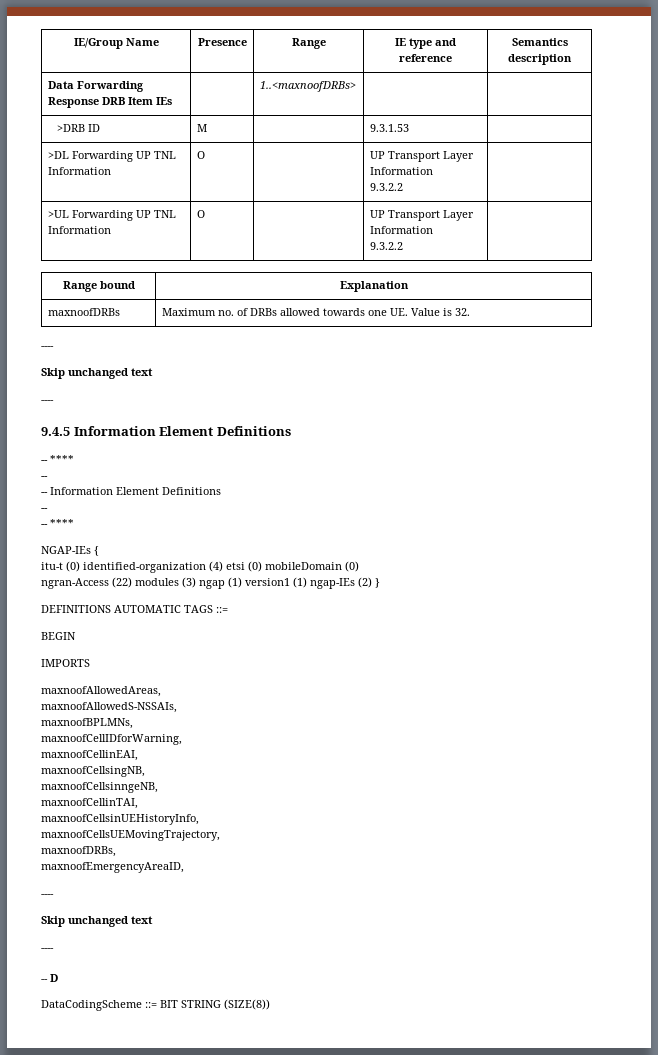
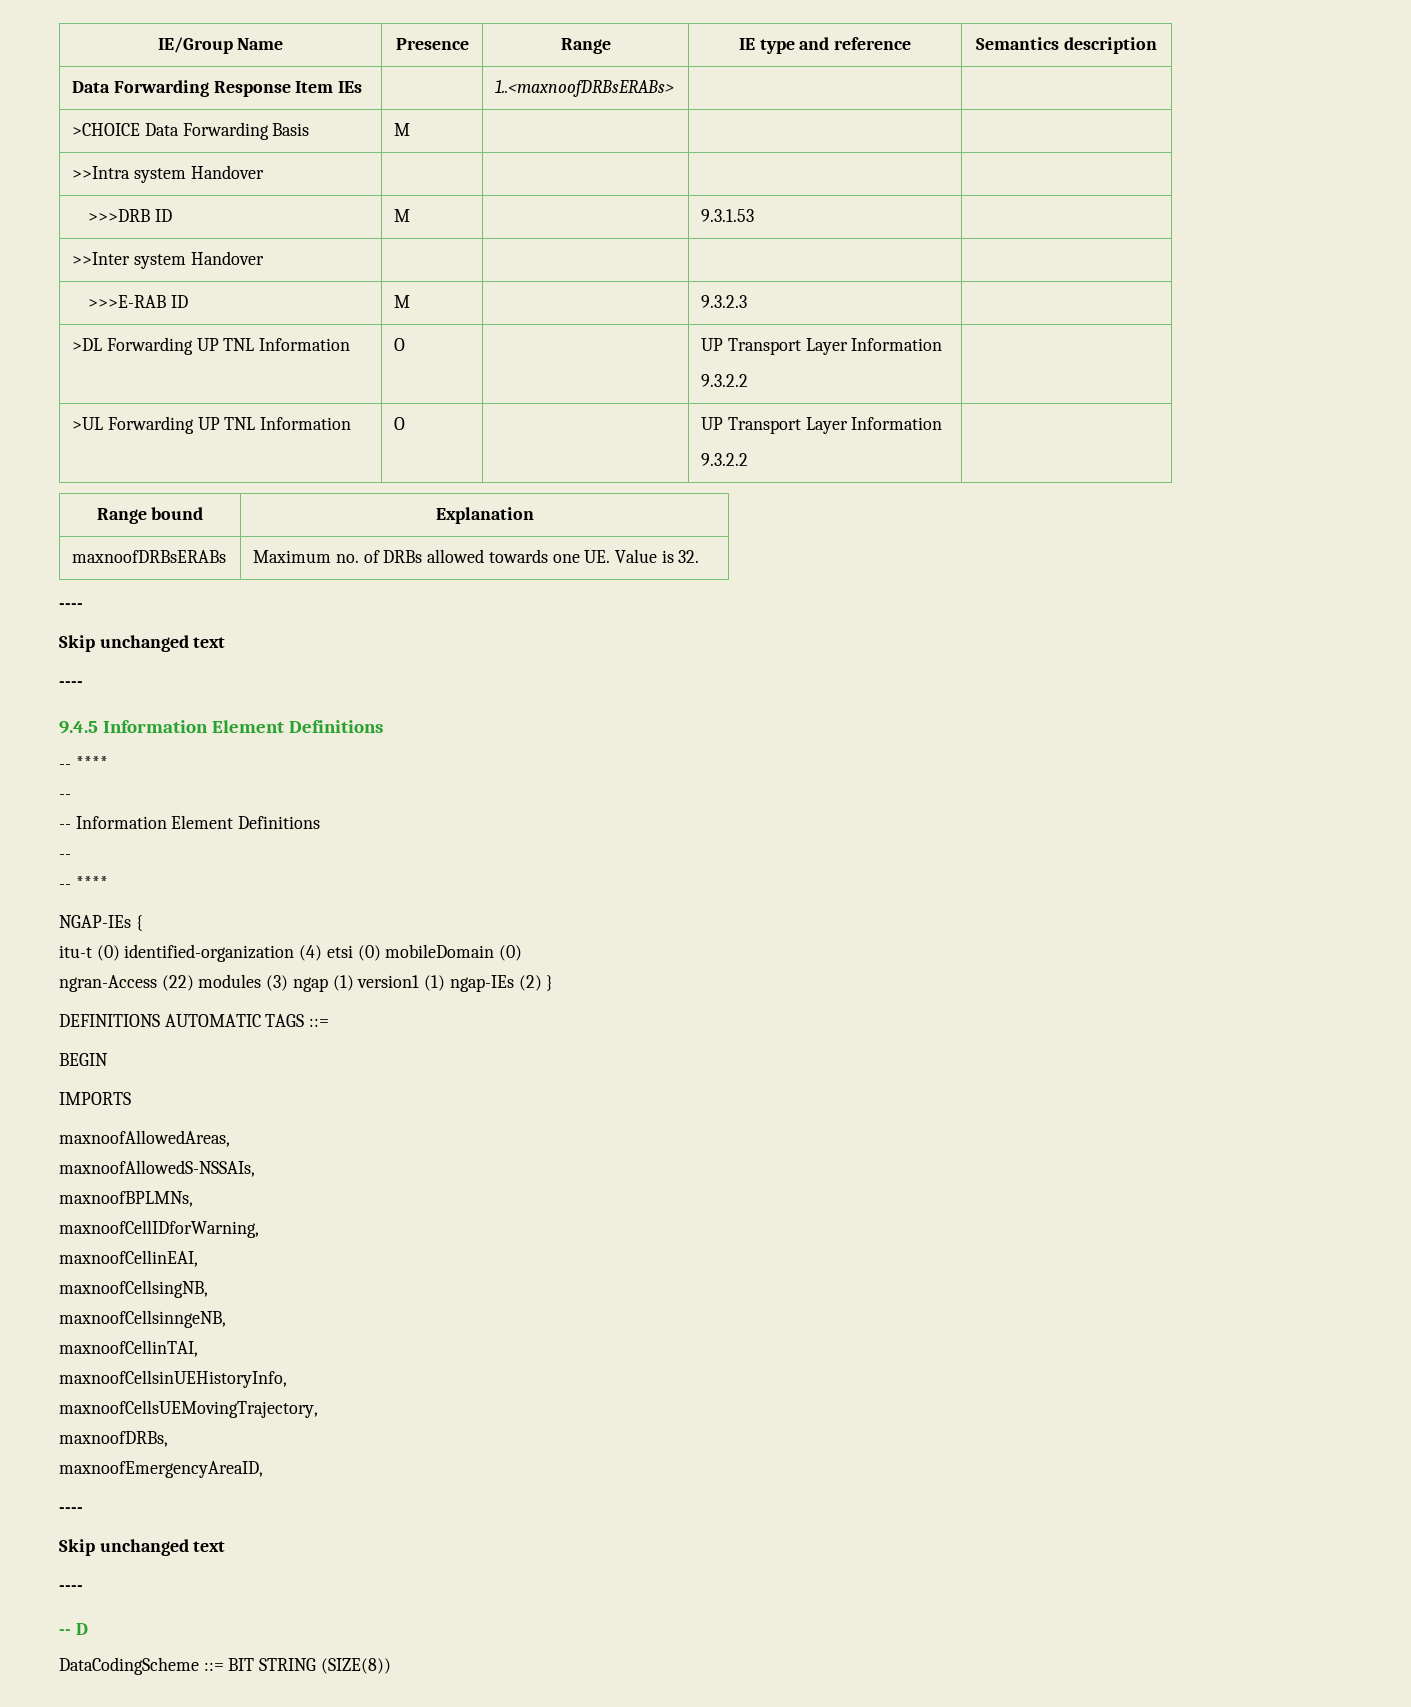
- Data Forwarding Response DRB Item IEs | | 1..<maxnoofDRBs> | |
- >DRB ID | M | | 9.3.1.53 |
+ Data Forwarding Response Item IEs | | 1..<maxnoofDRBsERABs> | |
+ >CHOICE Data Forwarding Basis | M | | |
+ >>Intra system Handover | | | |
+ >>>DRB ID | M | | 9.3.1.53 |
+ >>Inter system Handover | | | |
+ >>>E-RAB ID | M | | 9.3.2.3 |
- maxnoofDRBs | Maximum no. of DRBs allowed towards one UE. Value is 32.
+ maxnoofDRBsERABs | Maximum no. of DRBs allowed towards one UE. Value is 32.

